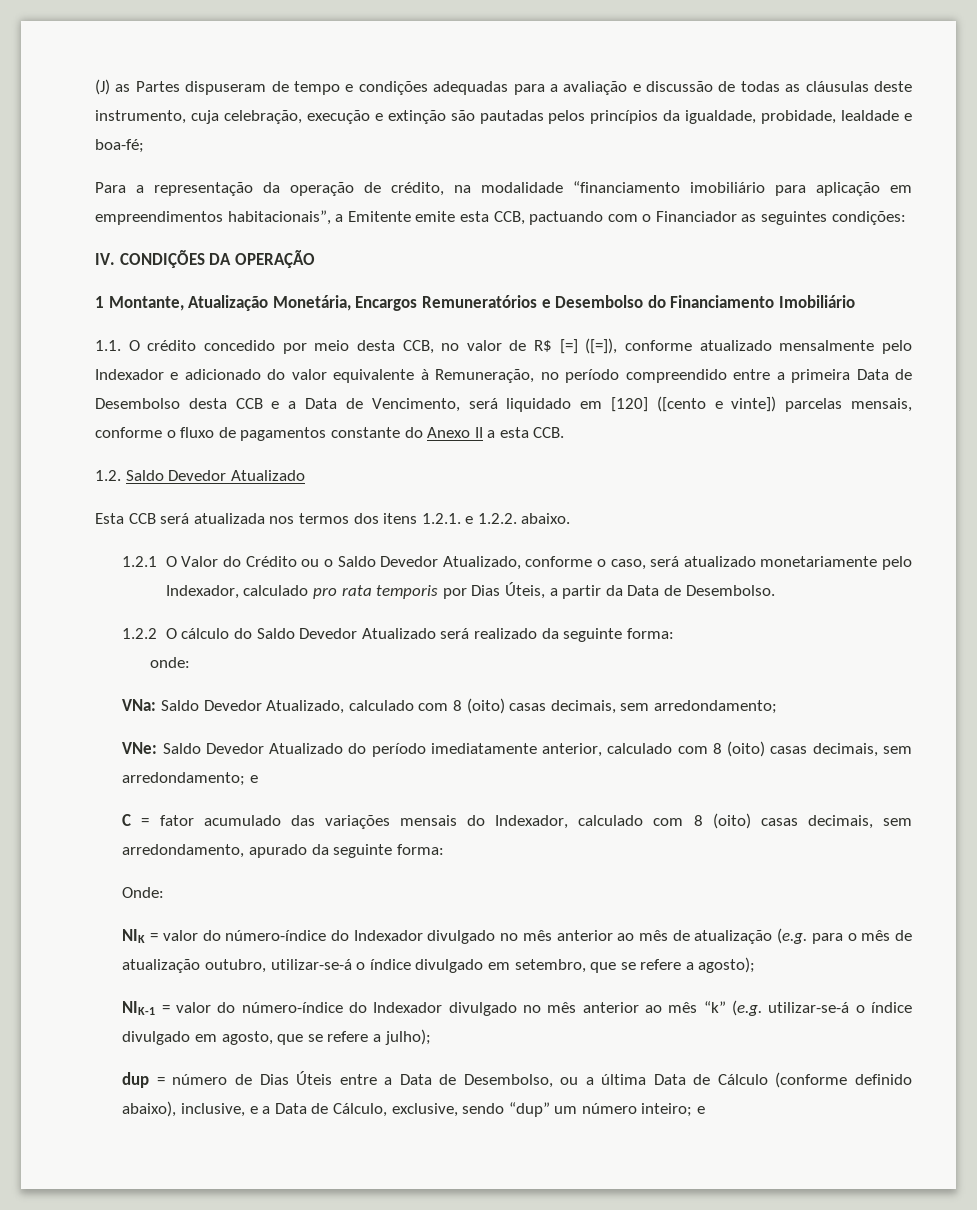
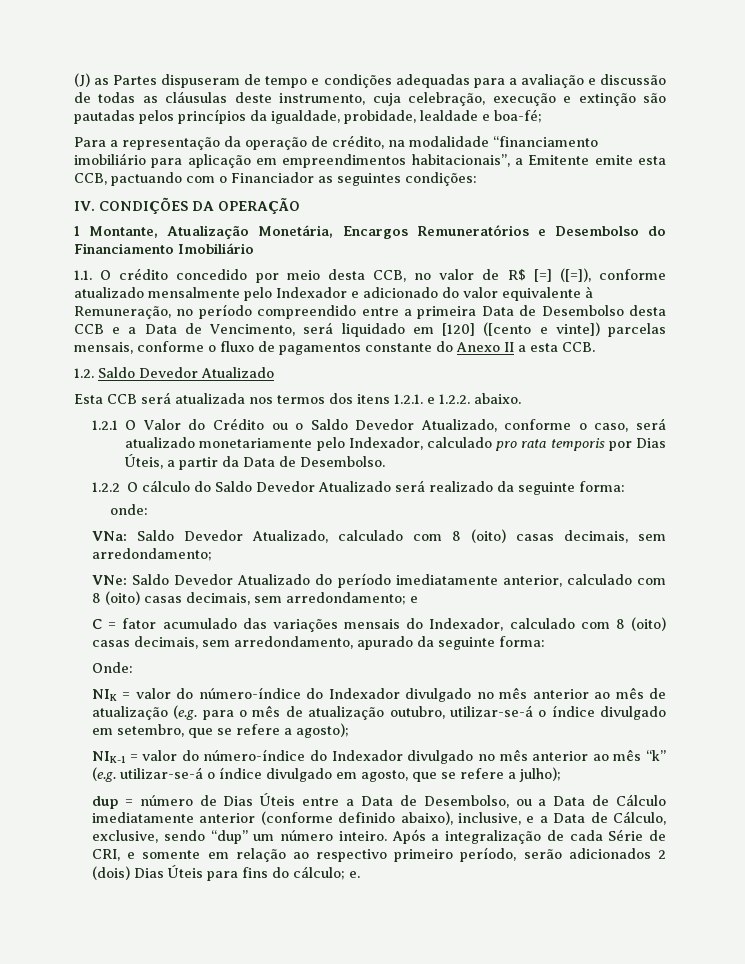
- dup = número de Dias Úteis entre a Data de Desembolso, ou a última Data de Cálculo (conforme definido abaixo), inclusive, e a Data de Cálculo, exclusive, sendo “dup” um número inteiro; e
+ dup = número de Dias Úteis entre a Data de Desembolso, ou a Data de Cálculo imediatamente anterior (conforme definido abaixo), inclusive, e a Data de Cálculo, exclusive, sendo “dup” um número inteiro. Após a integralização de cada Série de CRI, e somente em relação ao respectivo primeiro período, serão adicionados 2 (dois) Dias Úteis para fins do cálculo; e.

